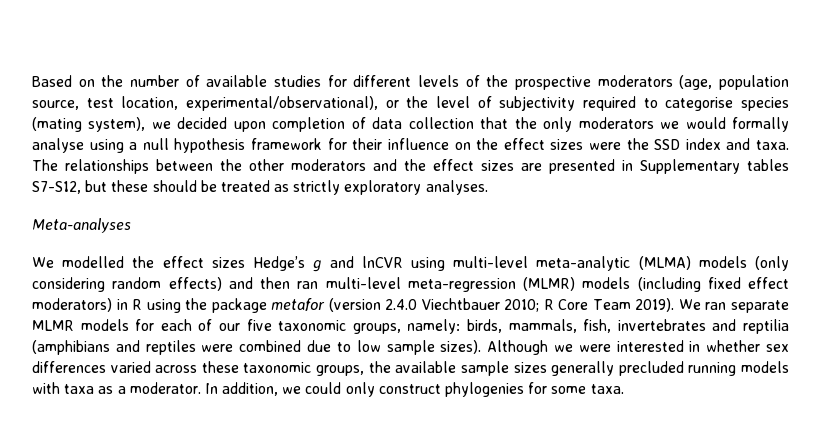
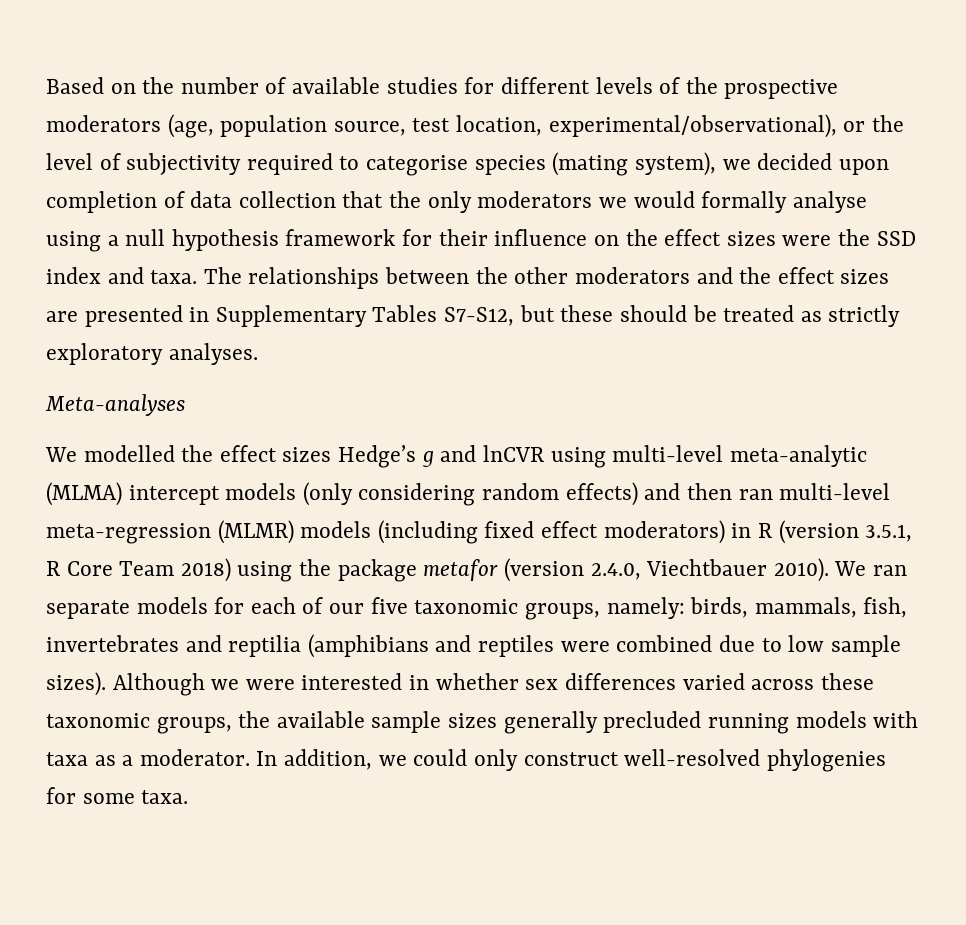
- The relationships between the other moderators and the effect sizes are presented in Supplementary tables S7-S12, but these should be treated as strictly exploratory analyses.
+ The relationships between the other moderators and the effect sizes are presented in Supplementary Tables S7-S12, but these should be treated as strictly exploratory analyses.
- We modelled the effect sizes Hedge’s g and lnCVR using multi-level meta-analytic (MLMA) models (only considering random effects) and then ran multi-level meta-regression (MLMR) models (including fixed effect moderators) in R using the package metafor (version 2.4.0 Viechtbauer 2010; R Core Team 2019).
+ We modelled the effect sizes Hedge’s g and lnCVR using multi-level meta-analytic (MLMA) intercept models (only considering random effects) and then ran multi-level meta-regression (MLMR) models (including fixed effect moderators) in R (version 3.5.1, R Core Team 2018) using the package metafor (version 2.4.0, Viechtbauer 2010).
- We ran separate MLMR models for each of our five taxonomic groups, namely: birds, mammals, fish, invertebrates and reptilia (amphibians and reptiles were combined due to low sample sizes).
+ We ran separate models for each of our five taxonomic groups, namely: birds, mammals, fish, invertebrates and reptilia (amphibians and reptiles were combined due to low sample sizes).
- In addition, we could only construct phylogenies for some taxa.
+ In addition, we could only construct well-resolved phylogenies for some taxa.

